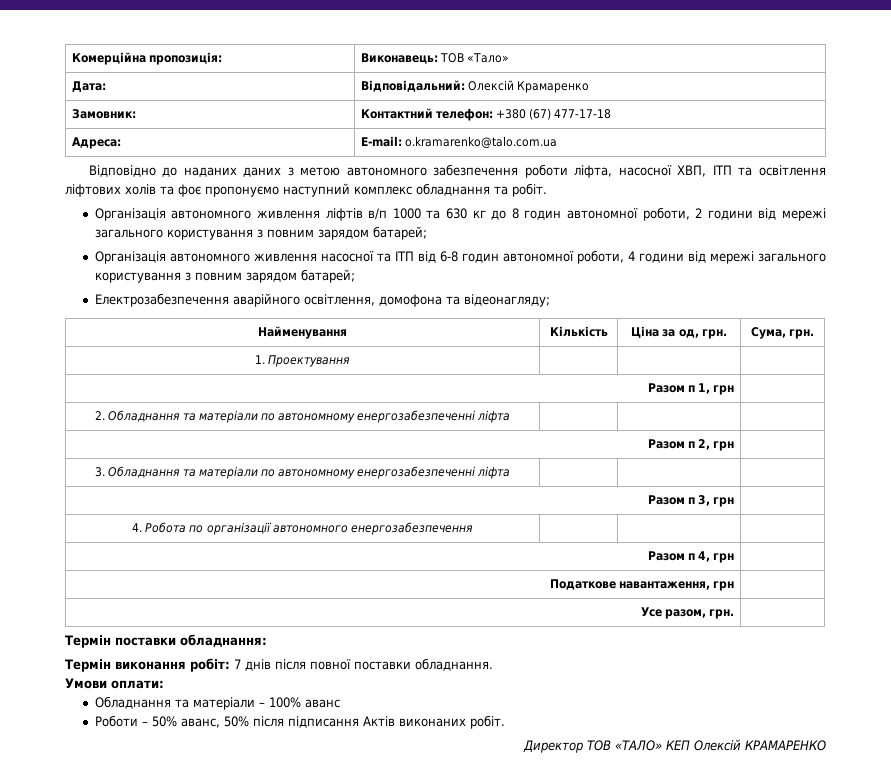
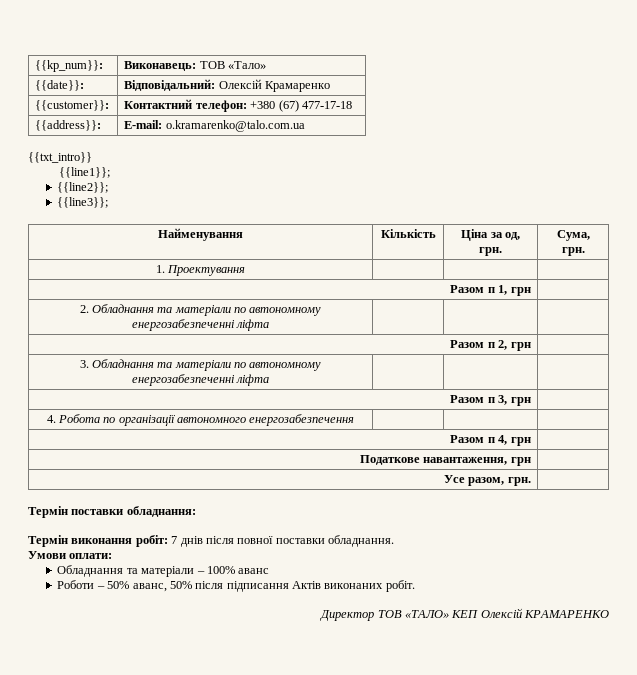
- Комерційна пропозиція: | Виконавець: ТОВ «Тало»
+ {{kp_num}}: | Виконавець: ТОВ «Тало»
- Дата: | Відповідальний: Олексій Крамаренко
+ {{date}}: | Відповідальний: Олексій Крамаренко
- Замовник: | Контактний телефон: +380 (67) 477-17-18
+ {{customer}}: | Контактний телефон: +380 (67) 477-17-18
- Адреса: | E-mail: o.kramarenko@talo.com.ua
+ {{address}}: | E-mail: o.kramarenko@talo.com.ua
- Відповідно до наданих даних з метою автономного забезпечення роботи ліфта, насосної ХВП, ІТП та освітлення ліфтових холів та фоє пропонуємо наступний комплекс обладнання та робіт.
- Організація автономного живлення ліфтів в/п 1000 та 630 кг до 8 годин автономної роботи, 2 години від мережі загального користування з повним зарядом батарей;
- Організація автономного живлення насосної та ІТП від 6-8 годин автономної роботи, 4 години від мережі загального користування з повним зарядом батарей;
- Електрозабезпечення аварійного освітлення, домофона та відеонагляду;
+ {{txt_intro}}
+ {{line1}};
+ {{line2}};
+ {{line3}};

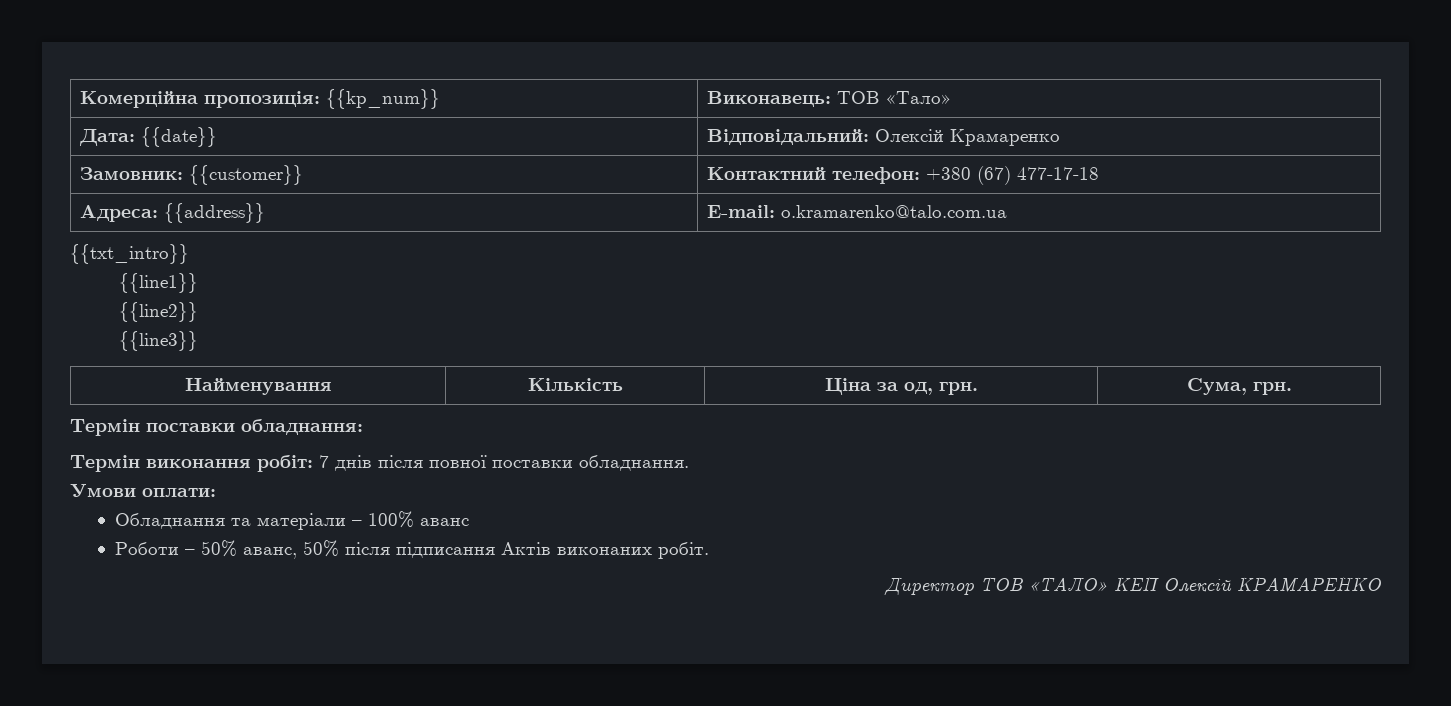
- {{kp_num}}: | Виконавець: ТОВ «Тало»
+ Комерційна пропозиція: {{kp_num}} | Виконавець: ТОВ «Тало»
- {{date}}: | Відповідальний: Олексій Крамаренко
+ Дата: {{date}} | Відповідальний: Олексій Крамаренко
- {{customer}}: | Контактний телефон: +380 (67) 477-17-18
+ Замовник: {{customer}} | Контактний телефон: +380 (67) 477-17-18
- {{address}}: | E-mail: o.kramarenko@talo.com.ua
+ Адреса: {{address}} | E-mail: o.kramarenko@talo.com.ua
- {{line1}};
- {{line2}};
- {{line3}};
+ {{line1}}
+ {{line2}}
+ {{line3}}
- 1. Проектування | | |
- Разом п 1, грн |
- 2. Обладнання та матеріали по автономному енергозабезпеченні ліфта | | |
- Разом п 2, грн |
- 3. Обладнання та матеріали по автономному енергозабезпеченні ліфта | | |
- Разом п 3, грн |
- 4. Робота по організації автономного енергозабезпечення | | |
- Разом п 4, грн |
- Податкове навантаження, грн |
- Усе разом, грн. |

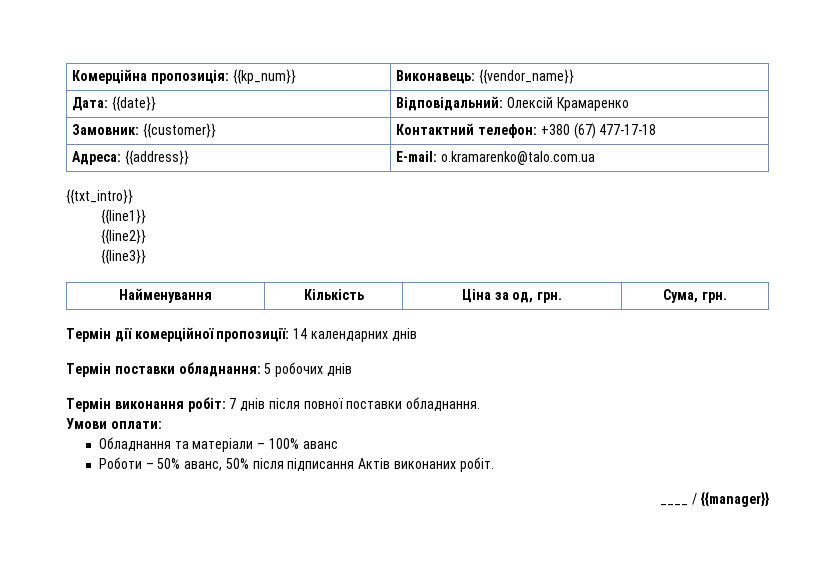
- Комерційна пропозиція: {{kp_num}} | Виконавець: ТОВ «Тало»
+ Комерційна пропозиція: {{kp_num}} | Виконавець: {{vendor_name}}
+ Термін дії комерційної пропозиції: 14 календарних днів
- Термін поставки обладнання:
+ Термін поставки обладнання: 5 робочих днів
- Директор ТОВ «ТАЛО» КЕП Олексій КРАМАРЕНКО
+ ____ / {{manager}}

